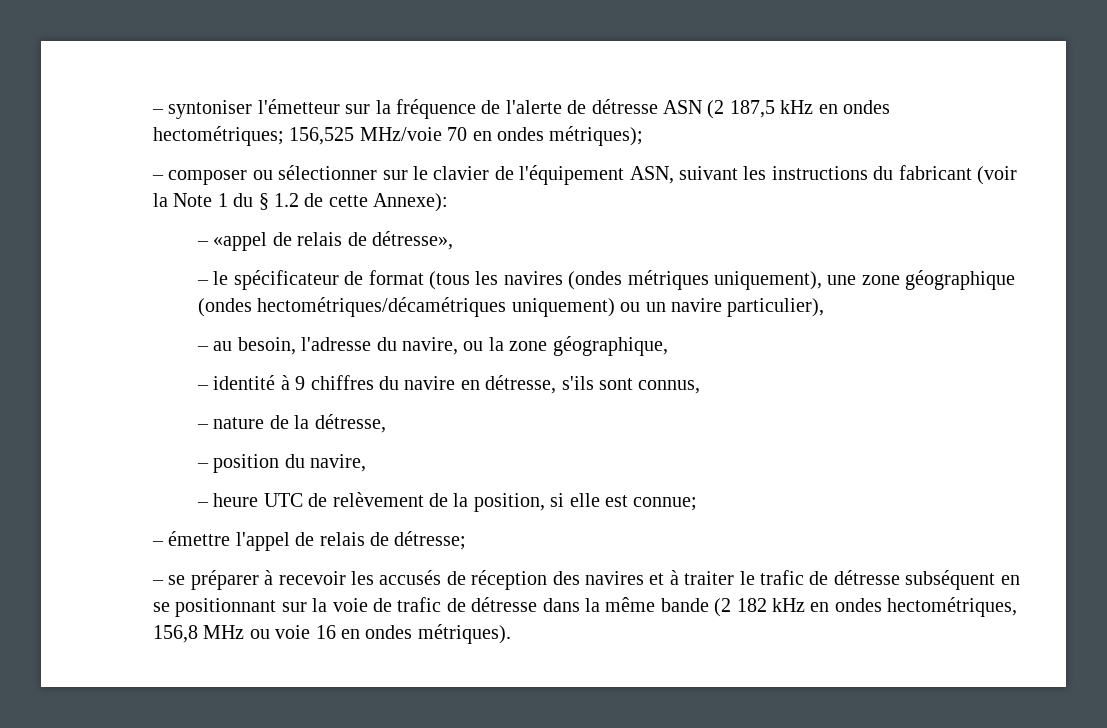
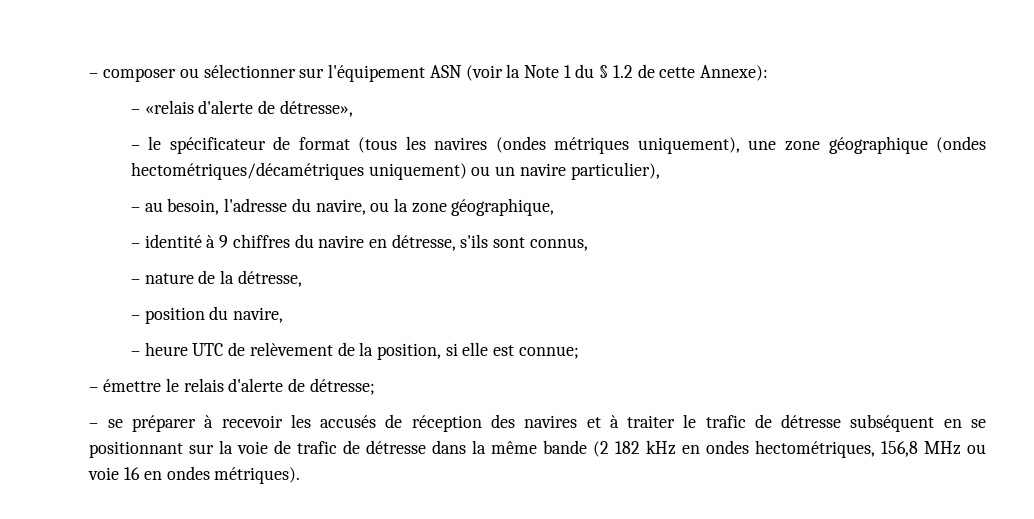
- – syntoniser l'émetteur sur la fréquence de l'alerte de détresse ASN (2 187,5 kHz en ondes hectométriques; 156,525 MHz/voie 70 en ondes métriques);
- – composer ou sélectionner sur le clavier de l'équipement ASN, suivant les instructions du fabricant (voir la Note 1 du § 1.2 de cette Annexe):
+ – composer ou sélectionner sur l'équipement ASN (voir la Note 1 du § 1.2 de cette Annexe):
- – «appel de relais de détresse»,
+ – «relais d'alerte de détresse»,
- – émettre l'appel de relais de détresse;
+ – émettre le relais d'alerte de détresse;

